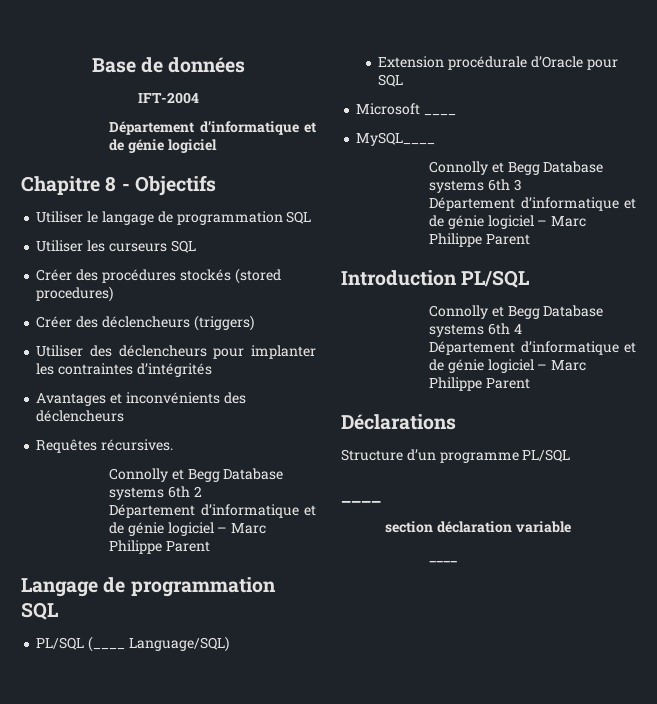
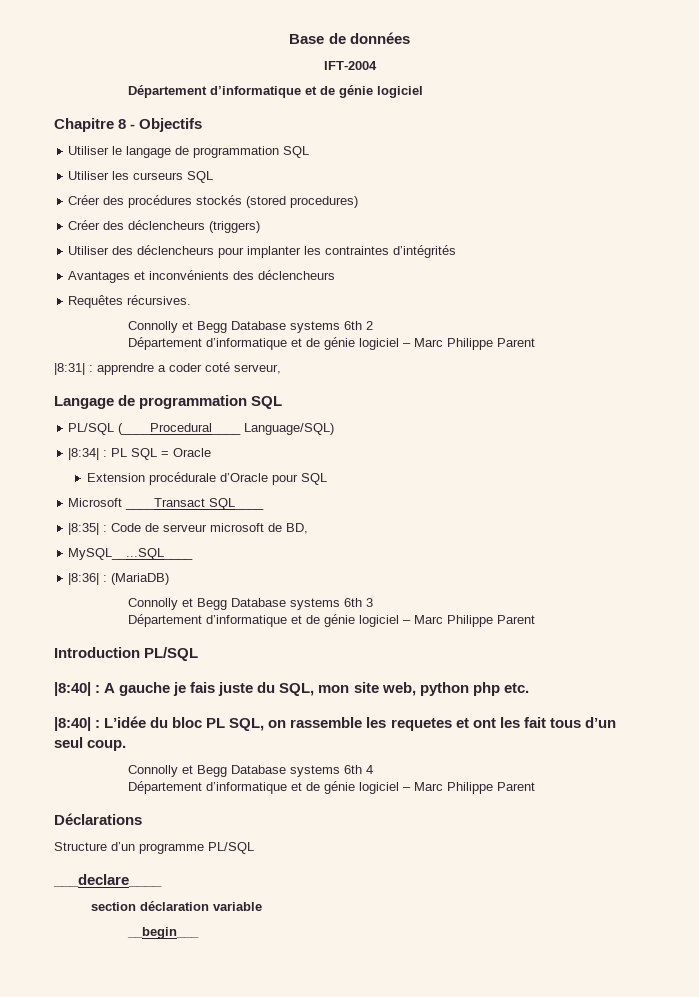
+ |8:31| : apprendre a coder coté serveur,
- PL/SQL (____ Language/SQL)
+ PL/SQL (____Procedural____ Language/SQL)
+ |8:34| : PL SQL = Oracle
- Microsoft ____
- MySQL____
+ Microsoft ____Transact SQL____
+ |8:35| : Code de serveur microsoft de BD,
+ MySQL__...SQL____
+ |8:36| : (MariaDB)
+ |8:40| : A gauche je fais juste du SQL, mon site web, python php etc.
+ |8:40| : L’idée du bloc PL SQL, on rassemble les requetes et ont les fait tous d’un seul coup.
  Structure d’un programme PL/SQL
- ____
+ ___declare____
  section déclaration variable
- ____
+ __begin___

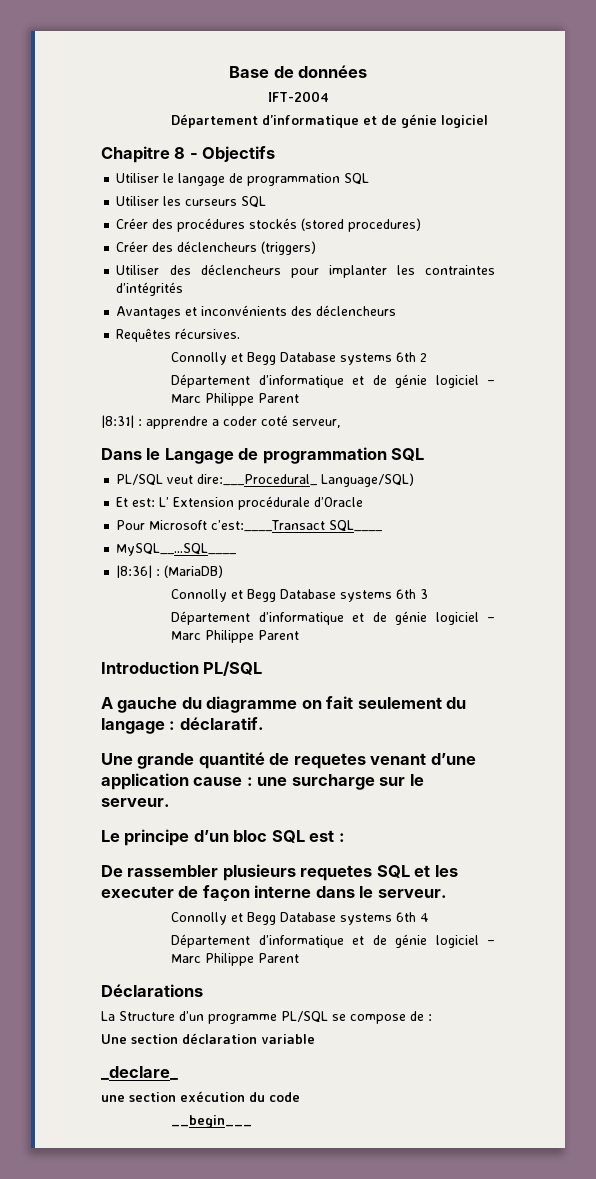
- Langage de programmation SQL
+ Dans le Langage de programmation SQL
- PL/SQL (____Procedural____ Language/SQL)
+ PL/SQL veut dire:___Procedural_ Language/SQL)
- |8:34| : PL SQL = Oracle
- Extension procédurale d’Oracle pour SQL
- Microsoft ____Transact SQL____
- |8:35| : Code de serveur microsoft de BD,
+ Et est: L’ Extension procédurale d’Oracle
+ Pour Microsoft c’est:____Transact SQL____
- |8:40| : A gauche je fais juste du SQL, mon site web, python php etc.
- |8:40| : L’idée du bloc PL SQL, on rassemble les requetes et ont les fait tous d’un seul coup.
+ A gauche du diagramme on fait seulement du langage : déclaratif.
+ Une grande quantité de requetes venant d’une application cause : une surcharge sur le serveur.
+ Le principe d’un bloc SQL est :
+ De rassembler plusieurs requetes SQL et les executer de façon interne dans le serveur.
- Structure d’un programme PL/SQL
- ___declare____
- section déclaration variable
+ La Structure d’un programme PL/SQL se compose de :
+ Une section déclaration variable
+ _declare_
+ une section exécution du code

